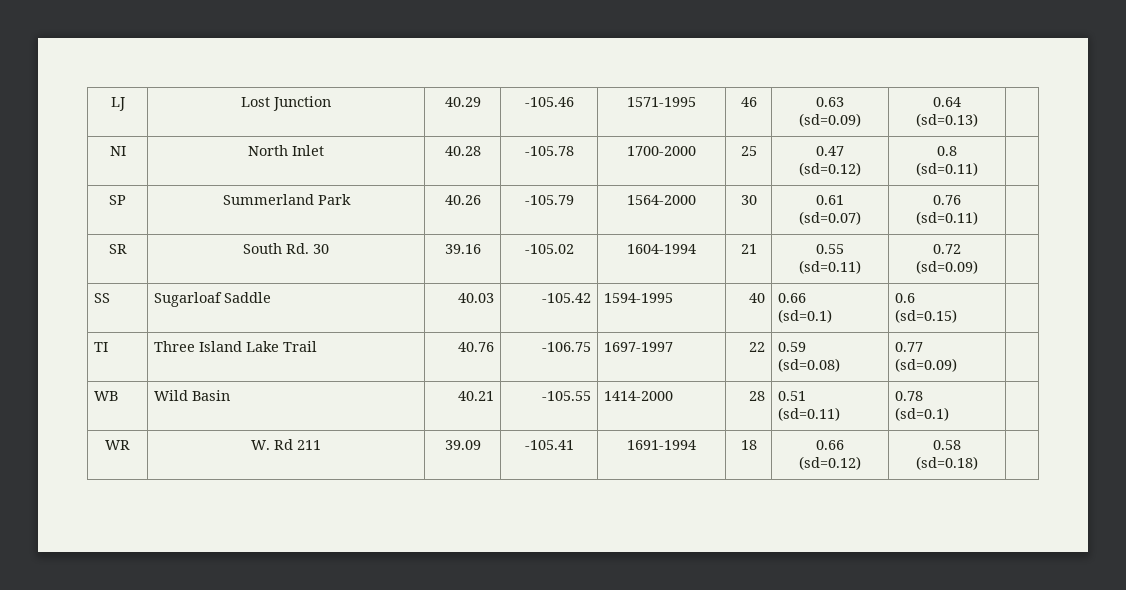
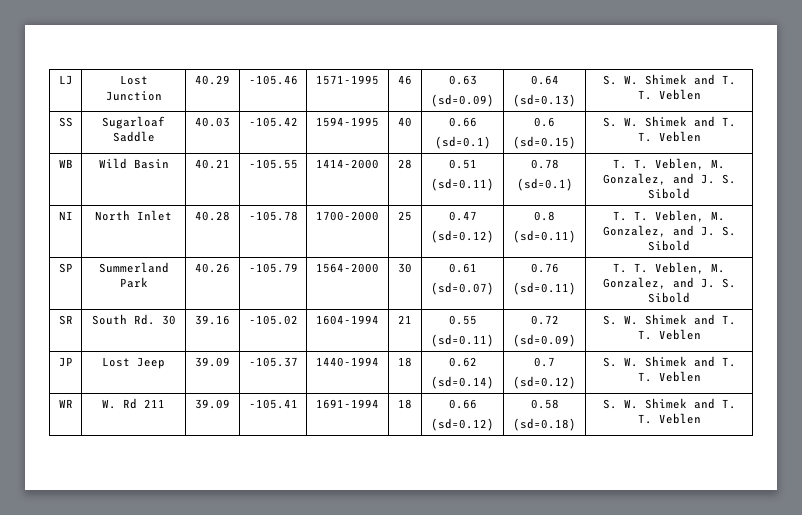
  LJ | Lost Junction | 40.29 | -105.46 | 1571-1995 | 46 | 0.63
  (sd=0.09) | 0.64
- (sd=0.13) |
+ (sd=0.13) | S. W. Shimek and T. T. Veblen
+ SS | Sugarloaf Saddle | 40.03 | -105.42 | 1594-1995 | 40 | 0.66
+ (sd=0.1) | 0.6
+ (sd=0.15) | S. W. Shimek and T. T. Veblen
+ WB | Wild Basin | 40.21 | -105.55 | 1414-2000 | 28 | 0.51
+ (sd=0.11) | 0.78
+ (sd=0.1) | T. T. Veblen, M. Gonzalez, and J. S. Sibold
  NI | North Inlet | 40.28 | -105.78 | 1700-2000 | 25 | 0.47
  (sd=0.12) | 0.8
- (sd=0.11) |
+ (sd=0.11) | T. T. Veblen, M. Gonzalez, and J. S. Sibold
  SP | Summerland Park | 40.26 | -105.79 | 1564-2000 | 30 | 0.61
  (sd=0.07) | 0.76
- (sd=0.11) |
+ (sd=0.11) | T. T. Veblen, M. Gonzalez, and J. S. Sibold
  SR | South Rd. 30 | 39.16 | -105.02 | 1604-1994 | 21 | 0.55
  (sd=0.11) | 0.72
- (sd=0.09) |
- SS | Sugarloaf Saddle | 40.03 | -105.42 | 1594-1995 | 40 | 0.66
- (sd=0.1) | 0.6
- (sd=0.15) |
- TI | Three Island Lake Trail | 40.76 | -106.75 | 1697-1997 | 22 | 0.59
- (sd=0.08) | 0.77
- (sd=0.09) |
- WB | Wild Basin | 40.21 | -105.55 | 1414-2000 | 28 | 0.51
- (sd=0.11) | 0.78
- (sd=0.1) |
+ (sd=0.09) | S. W. Shimek and T. T. Veblen
+ JP | Lost Jeep | 39.09 | -105.37 | 1440-1994 | 18 | 0.62
+ (sd=0.14) | 0.7
+ (sd=0.12) | S. W. Shimek and T. T. Veblen
  WR | W. Rd 211 | 39.09 | -105.41 | 1691-1994 | 18 | 0.66
  (sd=0.12) | 0.58
- (sd=0.18) |
+ (sd=0.18) | S. W. Shimek and T. T. Veblen

